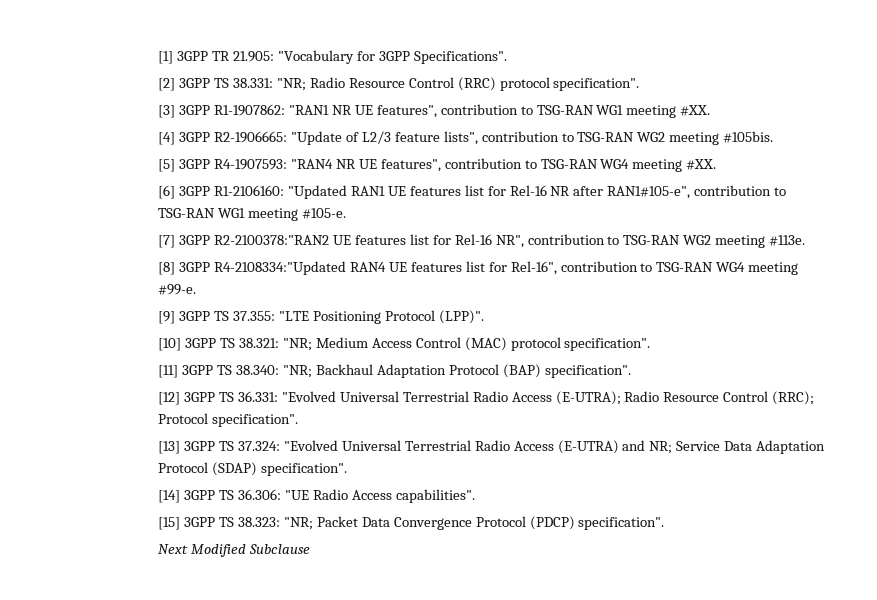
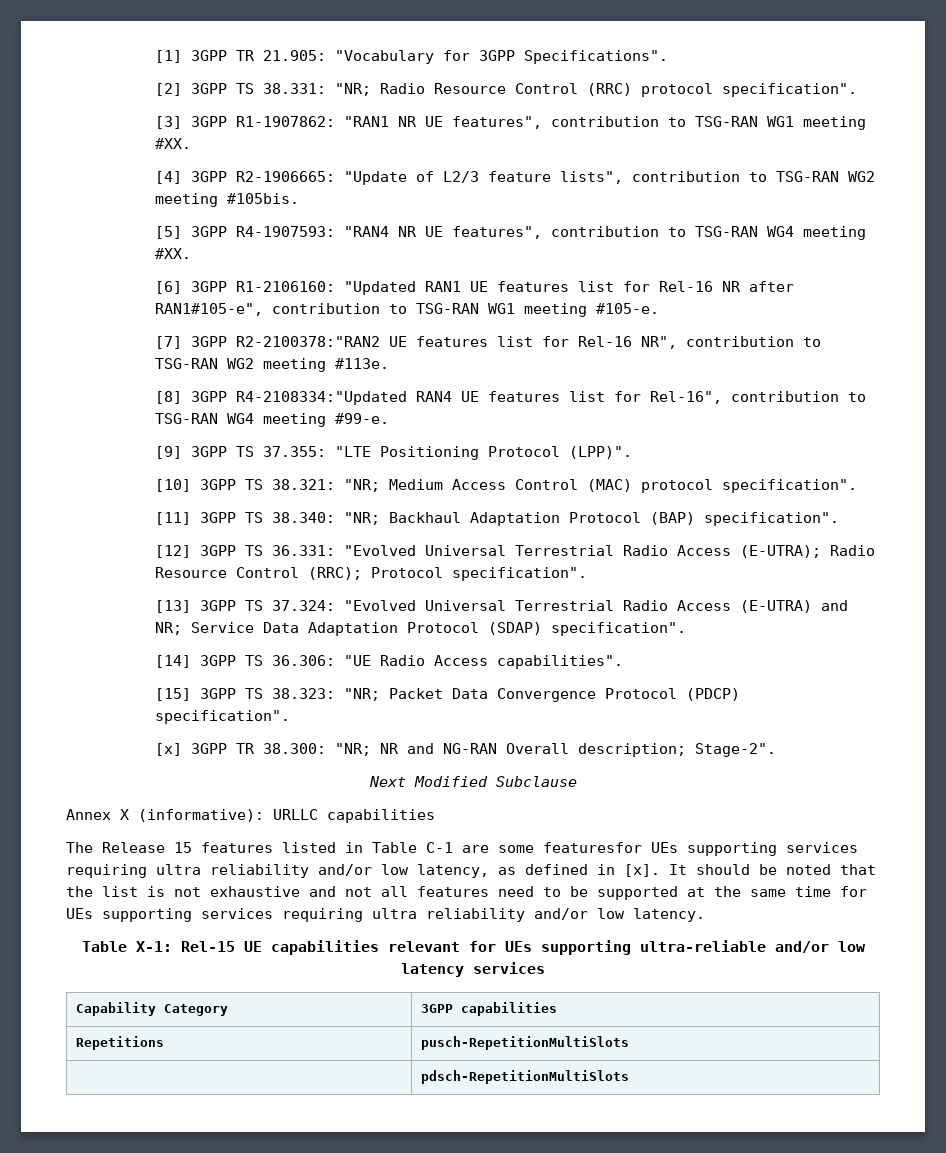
+ [x] 3GPP TR 38.300: "NR; NR and NG-RAN Overall description; Stage-2".
  Next Modified Subclause
+ Annex X (informative): URLLC capabilities
+ The Release 15 features listed in Table C-1 are some featuresfor UEs supporting services requiring ultra reliability and/or low latency, as defined in [x]. It should be noted that the list is not exhaustive and not all features need to be supported at the same time for UEs supporting services requiring ultra reliability and/or low latency.
+ Table X-1: Rel-15 UE capabilities relevant for UEs supporting ultra-reliable and/or low latency services
+ Capability Category | 3GPP capabilities
+ Repetitions | pusch-RepetitionMultiSlots
+ | pdsch-RepetitionMultiSlots

